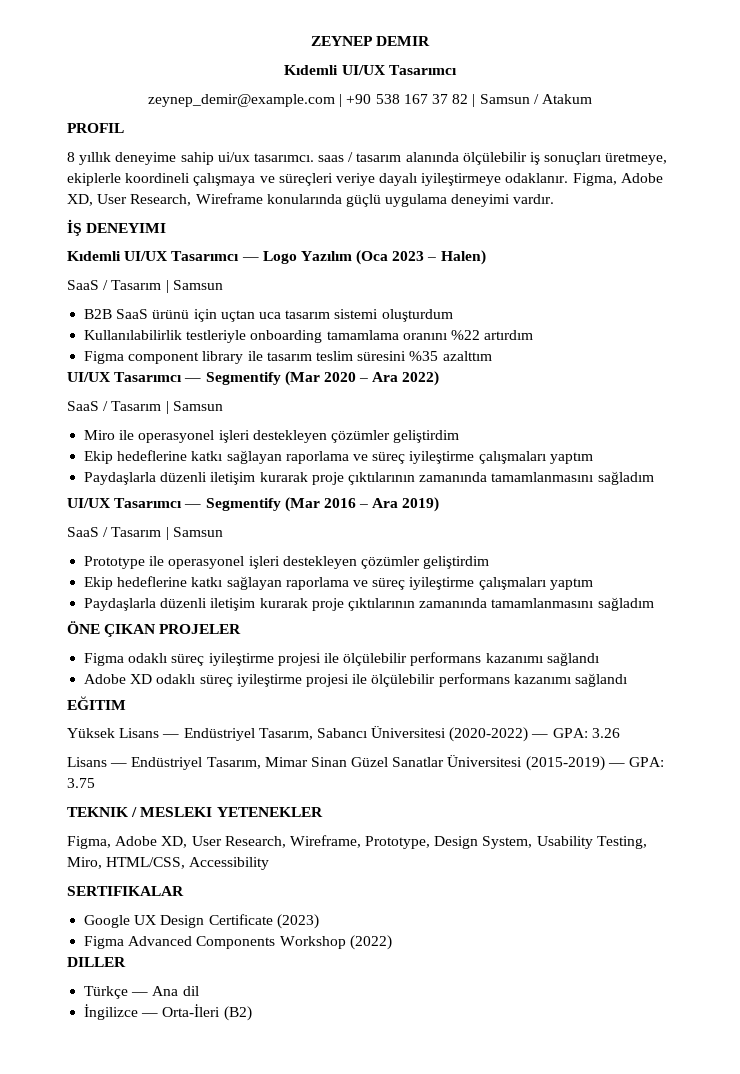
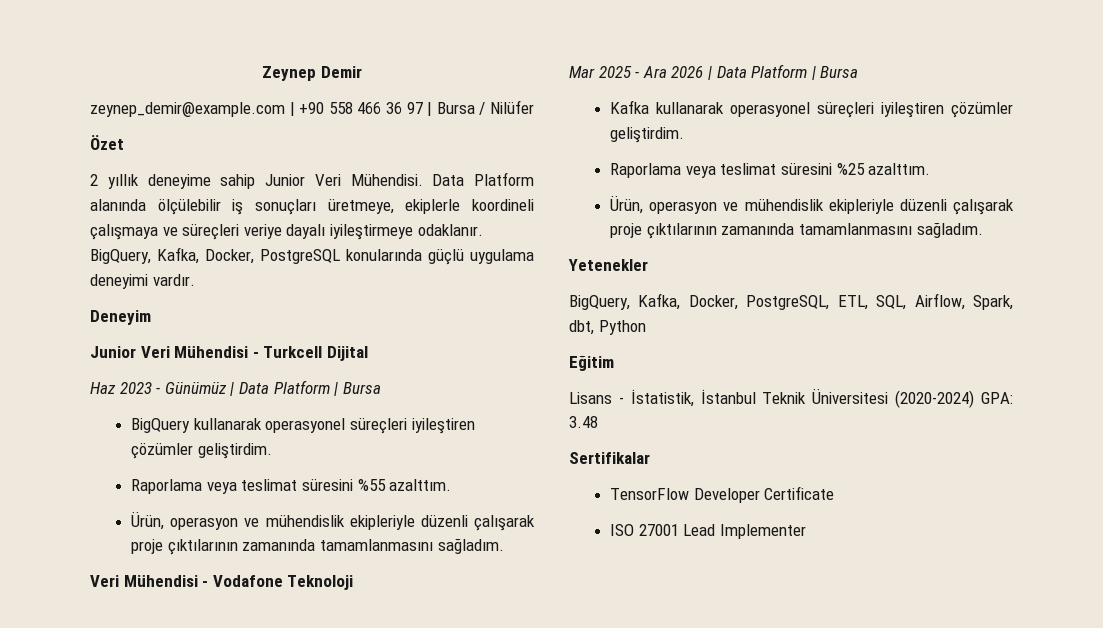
- ZEYNEP DEMIR
- Kıdemli UI/UX Tasarımcı
- zeynep_demir@example.com | +90 538 167 37 82 | Samsun / Atakum
- PROFIL
- 8 yıllık deneyime sahip ui/ux tasarımcı. saas / tasarım alanında ölçülebilir iş sonuçları üretmeye, ekiplerle koordineli çalışmaya ve süreçleri veriye dayalı iyileştirmeye odaklanır.
+ Zeynep Demir
+ zeynep_demir@example.com | +90 558 466 36 97 | Bursa / Nilüfer
+ Özet
+ 2 yıllık deneyime sahip Junior Veri Mühendisi. Data Platform alanında ölçülebilir iş sonuçları üretmeye, ekiplerle koordineli çalışmaya ve süreçleri veriye dayalı iyileştirmeye odaklanır.
- Figma, Adobe XD, User Research, Wireframe konularında güçlü uygulama deneyimi vardır.
+ BigQuery, Kafka, Docker, PostgreSQL konularında güçlü uygulama deneyimi vardır.
- İŞ DENEYIMI
- Kıdemli UI/UX Tasarımcı — Logo Yazılım (Oca 2023 – Halen)
- SaaS / Tasarım | Samsun
- B2B SaaS ürünü için uçtan uca tasarım sistemi oluşturdum
- Kullanılabilirlik testleriyle onboarding tamamlama oranını %22 artırdım
- Figma component library ile tasarım teslim süresini %35 azalttım
- UI/UX Tasarımcı — Segmentify (Mar 2020 – Ara 2022)
- SaaS / Tasarım | Samsun
- Miro ile operasyonel işleri destekleyen çözümler geliştirdim
- Ekip hedeflerine katkı sağlayan raporlama ve süreç iyileştirme çalışmaları yaptım
- Paydaşlarla düzenli iletişim kurarak proje çıktılarının zamanında tamamlanmasını sağladım
- UI/UX Tasarımcı — Segmentify (Mar 2016 – Ara 2019)
- SaaS / Tasarım | Samsun
- Prototype ile operasyonel işleri destekleyen çözümler geliştirdim
- Ekip hedeflerine katkı sağlayan raporlama ve süreç iyileştirme çalışmaları yaptım
- Paydaşlarla düzenli iletişim kurarak proje çıktılarının zamanında tamamlanmasını sağladım
- ÖNE ÇIKAN PROJELER
- Figma odaklı süreç iyileştirme projesi ile ölçülebilir performans kazanımı sağlandı
- Adobe XD odaklı süreç iyileştirme projesi ile ölçülebilir performans kazanımı sağlandı
- EĞITIM
- Yüksek Lisans — Endüstriyel Tasarım, Sabancı Üniversitesi (2020-2022) — GPA: 3.26
- Lisans — Endüstriyel Tasarım, Mimar Sinan Güzel Sanatlar Üniversitesi (2015-2019) — GPA: 3.75
- TEKNIK / MESLEKI YETENEKLER
- Figma, Adobe XD, User Research, Wireframe, Prototype, Design System, Usability Testing, Miro, HTML/CSS, Accessibility
- SERTIFIKALAR
- Google UX Design Certificate (2023)
- Figma Advanced Components Workshop (2022)
- DILLER
- Türkçe — Ana dil
- İngilizce — Orta-İleri (B2)
+ Deneyim
+ Junior Veri Mühendisi - Turkcell Dijital
+ Haz 2023 - Günümüz | Data Platform | Bursa
+ BigQuery kullanarak operasyonel süreçleri iyileştiren çözümler geliştirdim.
+ Raporlama veya teslimat süresini %55 azalttım.
+ Ürün, operasyon ve mühendislik ekipleriyle düzenli çalışarak proje çıktılarının zamanında tamamlanmasını sağladım.
+ Veri Mühendisi - Vodafone Teknoloji
+ Mar 2025 - Ara 2026 | Data Platform | Bursa
+ Kafka kullanarak operasyonel süreçleri iyileştiren çözümler geliştirdim.
+ Raporlama veya teslimat süresini %25 azalttım.
+ Ürün, operasyon ve mühendislik ekipleriyle düzenli çalışarak proje çıktılarının zamanında tamamlanmasını sağladım.
+ Yetenekler
+ BigQuery, Kafka, Docker, PostgreSQL, ETL, SQL, Airflow, Spark, dbt, Python
+ Eğitim
+ Lisans - İstatistik, İstanbul Teknik Üniversitesi (2020-2024) GPA: 3.48
+ Sertifikalar
+ TensorFlow Developer Certificate
+ ISO 27001 Lead Implementer

